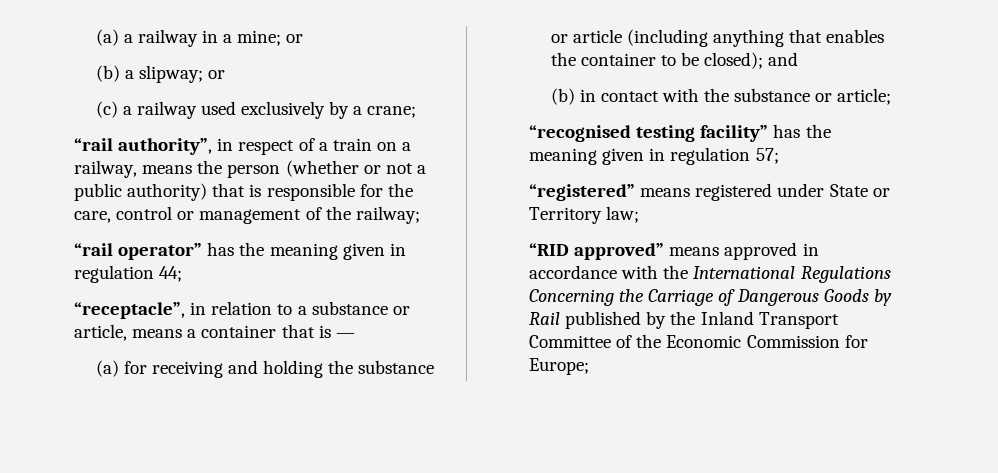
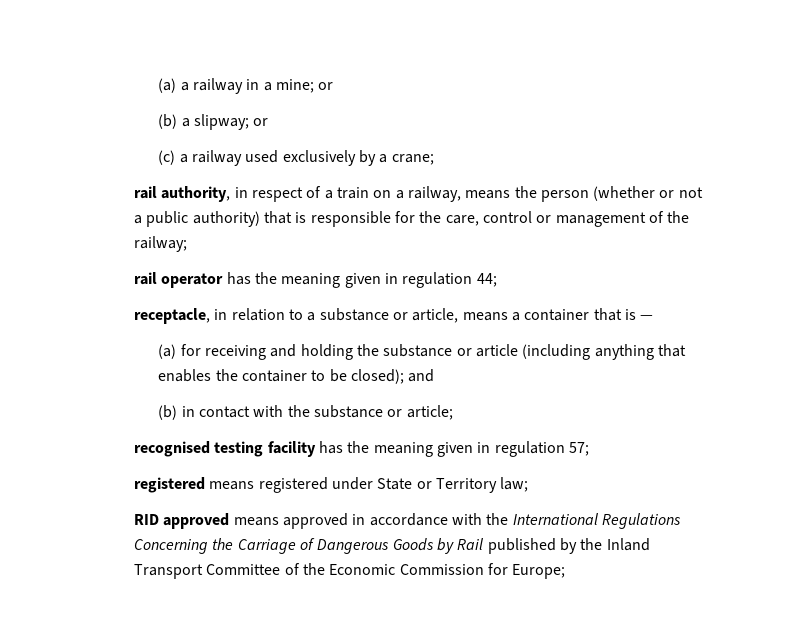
- “rail authority”, in respect of a train on a railway, means the person (whether or not a public authority) that is responsible for the care, control or management of the railway;
+ rail authority, in respect of a train on a railway, means the person (whether or not a public authority) that is responsible for the care, control or management of the railway;
- “rail operator” has the meaning given in regulation 44;
+ rail operator has the meaning given in regulation 44;
- “receptacle”, in relation to a substance or article, means a container that is —
+ receptacle, in relation to a substance or article, means a container that is —
- “recognised testing facility” has the meaning given in regulation 57;
+ recognised testing facility has the meaning given in regulation 57;
- “registered” means registered under State or Territory law;
+ registered means registered under State or Territory law;
- “RID approved” means approved in accordance with the International Regulations Concerning the Carriage of Dangerous Goods by Rail published by the Inland Transport Committee of the Economic Commission for Europe;
+ RID approved means approved in accordance with the International Regulations Concerning the Carriage of Dangerous Goods by Rail published by the Inland Transport Committee of the Economic Commission for Europe;

